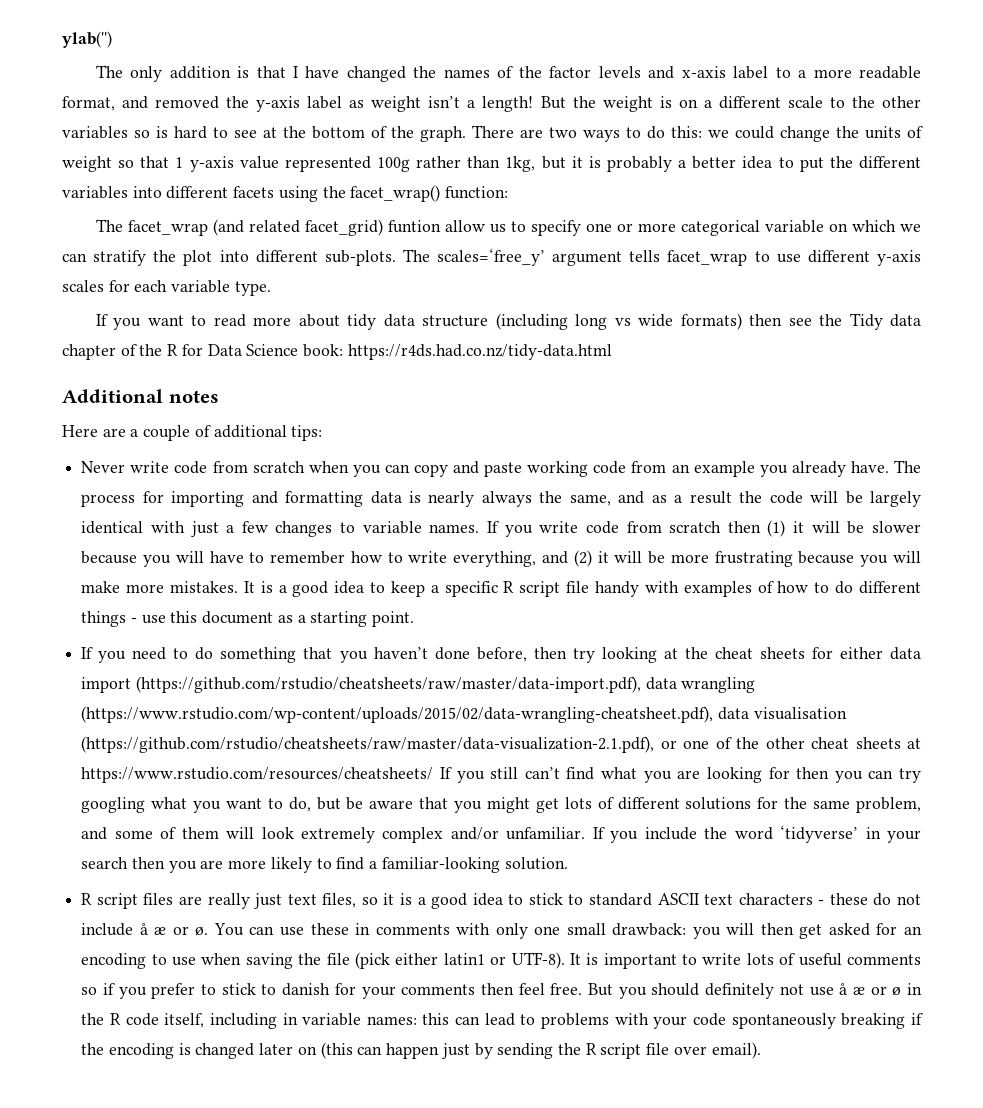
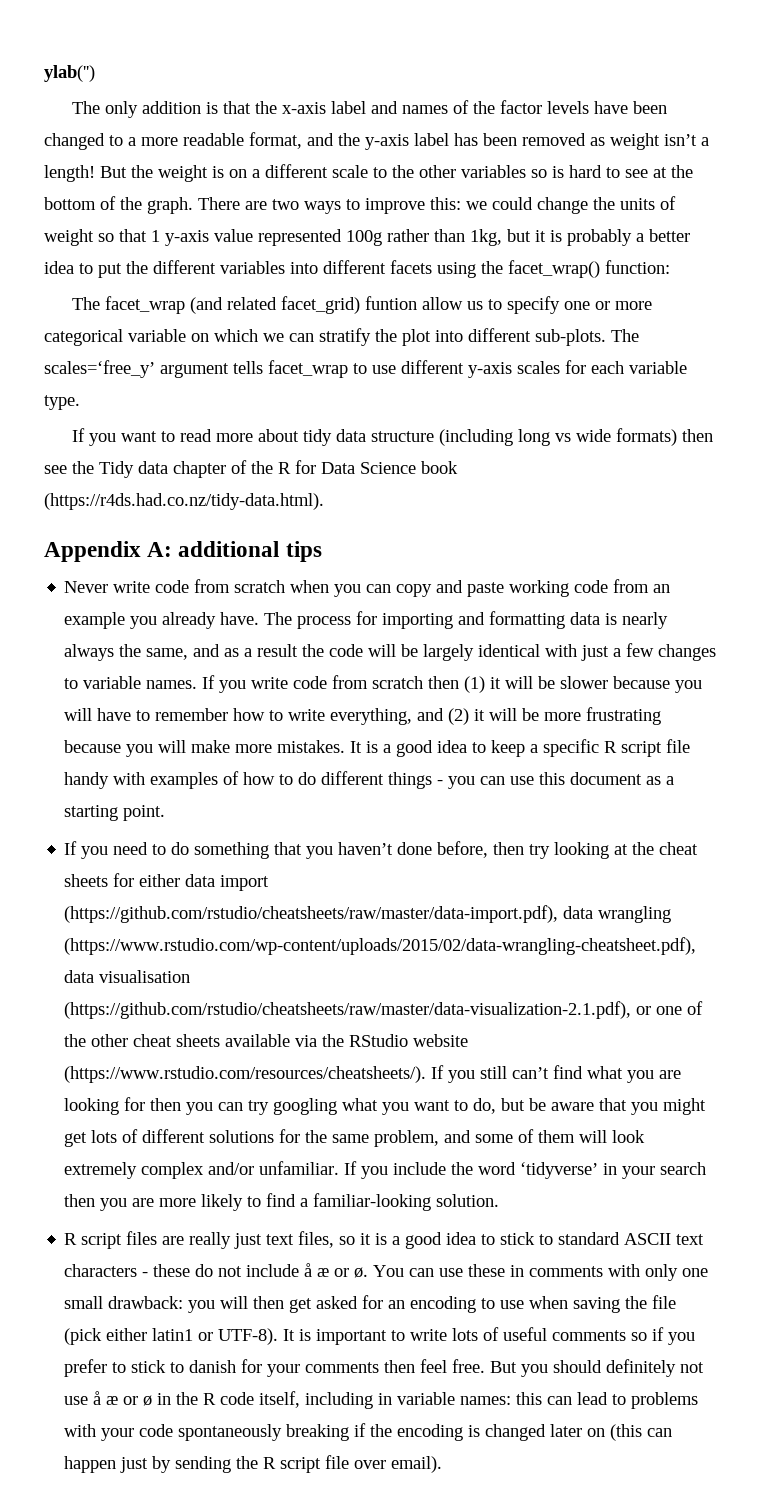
- The only addition is that I have changed the names of the factor levels and x-axis label to a more readable format, and removed the y-axis label as weight isn’t a length!
+ The only addition is that the x-axis label and names of the factor levels have been changed to a more readable format, and the y-axis label has been removed as weight isn’t a length!
- There are two ways to do this: we could change the units of weight so that 1 y-axis value represented 100g rather than 1kg, but it is probably a better idea to put the different variables into different facets using the facet_wrap() function:
+ There are two ways to improve this: we could change the units of weight so that 1 y-axis value represented 100g rather than 1kg, but it is probably a better idea to put the different variables into different facets using the facet_wrap() function:
- If you want to read more about tidy data structure (including long vs wide formats) then see the Tidy data chapter of the R for Data Science book: https://r4ds.had.co.nz/tidy-data.html
- Additional notes
- Here are a couple of additional tips:
+ If you want to read more about tidy data structure (including long vs wide formats) then see the Tidy data chapter of the R for Data Science book (https://r4ds.had.co.nz/tidy-data.html).
+ Appendix A: additional tips
- It is a good idea to keep a specific R script file handy with examples of how to do different things - use this document as a starting point.
+ It is a good idea to keep a specific R script file handy with examples of how to do different things - you can use this document as a starting point.
- If you need to do something that you haven’t done before, then try looking at the cheat sheets for either data import (https://github.com/rstudio/cheatsheets/raw/master/data-import.pdf), data wrangling (https://www.rstudio.com/wp-content/uploads/2015/02/data-wrangling-cheatsheet.pdf), data visualisation (https://github.com/rstudio/cheatsheets/raw/master/data-visualization-2.1.pdf), or one of the other cheat sheets at https://www.rstudio.com/resources/cheatsheets/ If you still can’t find what you are looking for then you can try googling what you want to do, but be aware that you might get lots of different solutions for the same problem, and some of them will look extremely complex and/or unfamiliar.
+ If you need to do something that you haven’t done before, then try looking at the cheat sheets for either data import (https://github.com/rstudio/cheatsheets/raw/master/data-import.pdf), data wrangling (https://www.rstudio.com/wp-content/uploads/2015/02/data-wrangling-cheatsheet.pdf), data visualisation (https://github.com/rstudio/cheatsheets/raw/master/data-visualization-2.1.pdf), or one of the other cheat sheets available via the RStudio website (https://www.rstudio.com/resources/cheatsheets/). If you still can’t find what you are looking for then you can try googling what you want to do, but be aware that you might get lots of different solutions for the same problem, and some of them will look extremely complex and/or unfamiliar.

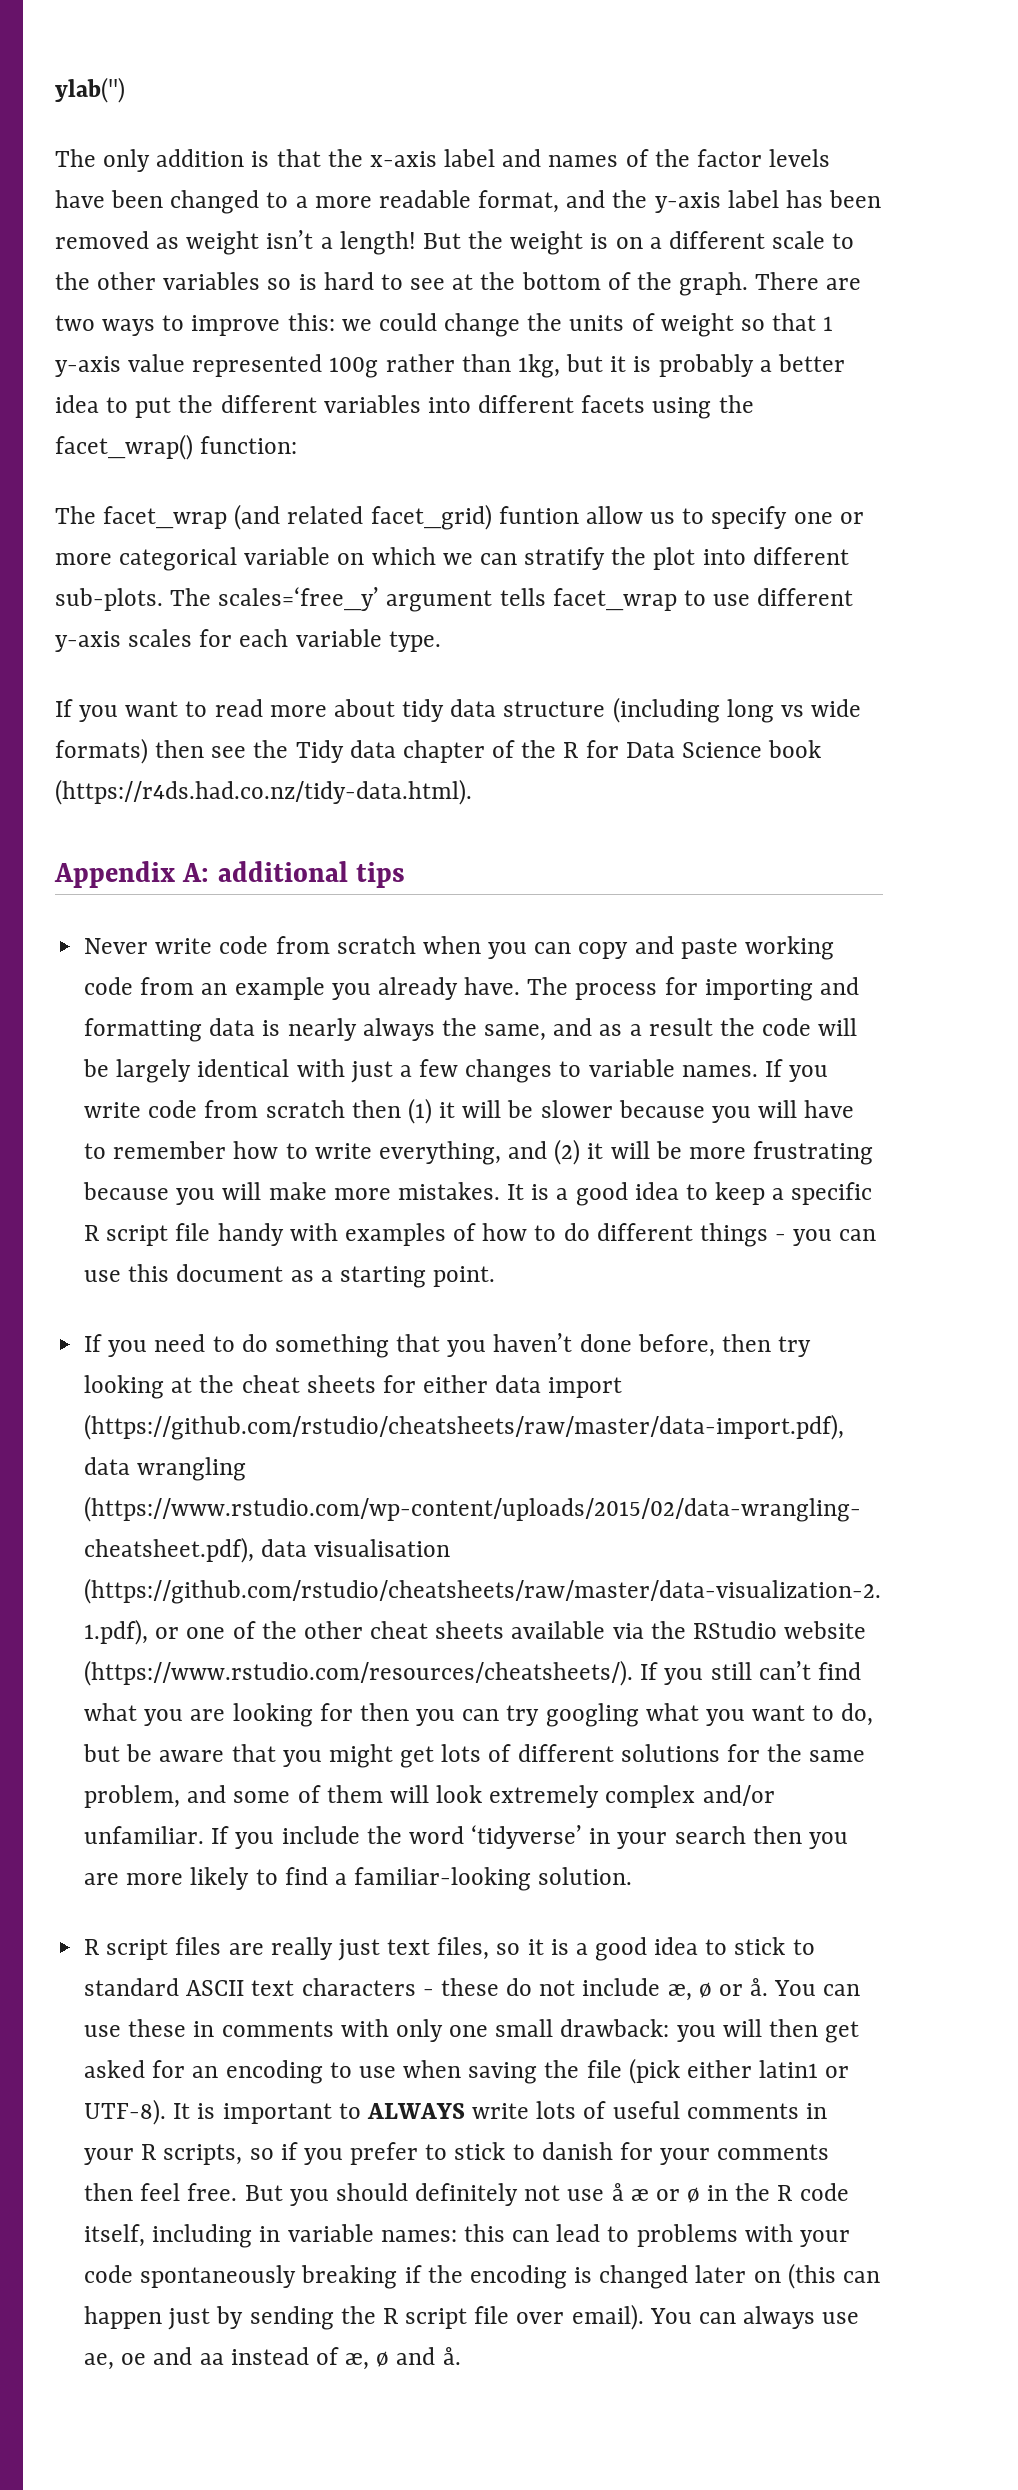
- R script files are really just text files, so it is a good idea to stick to standard ASCII text characters - these do not include å æ or ø.
+ R script files are really just text files, so it is a good idea to stick to standard ASCII text characters - these do not include æ, ø or å.
- It is important to write lots of useful comments so if you prefer to stick to danish for your comments then feel free.
+ It is important to ALWAYS write lots of useful comments in your R scripts, so if you prefer to stick to danish for your comments then feel free.
+ You can always use ae, oe and aa instead of æ, ø and å.

